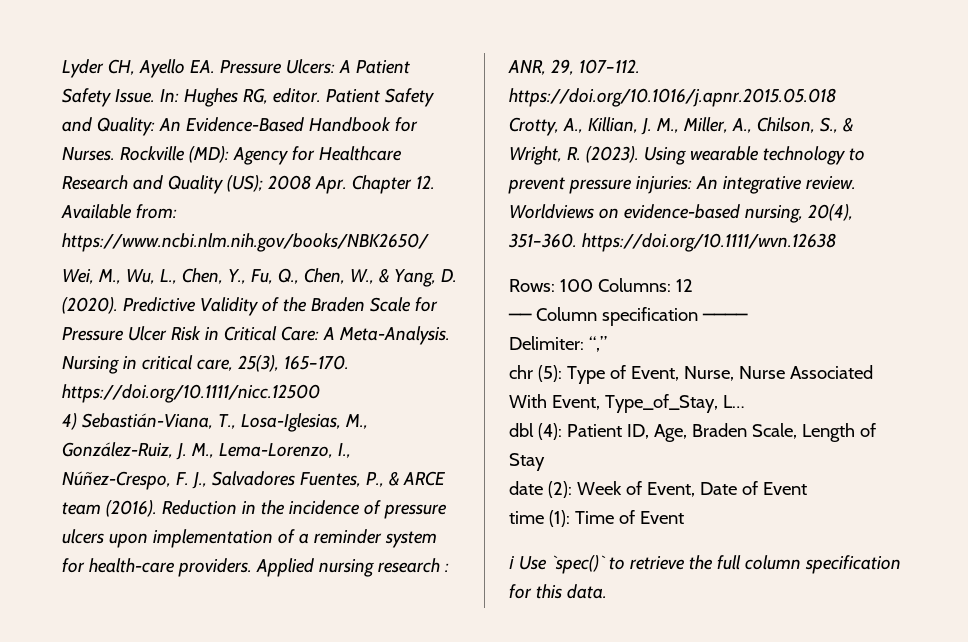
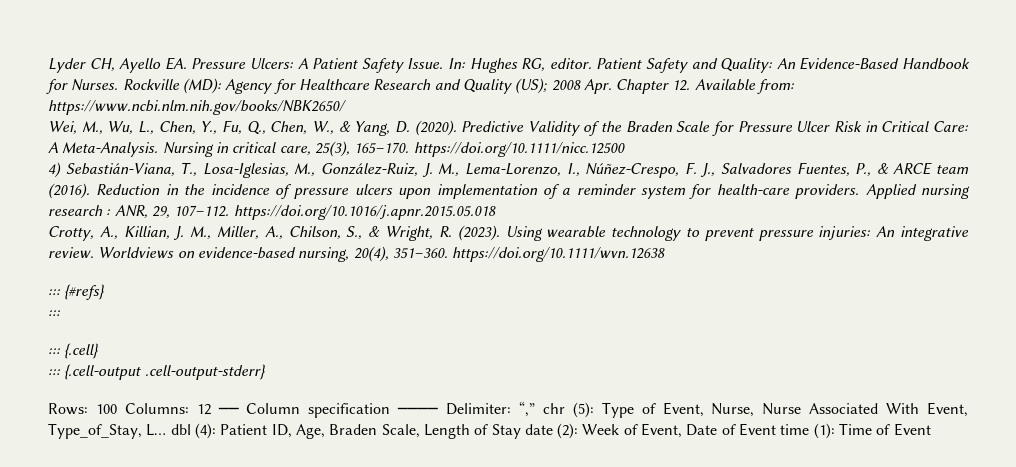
+ ::: {#refs}
+ :::
+ ::: {.cell}
+ ::: {.cell-output .cell-output-stderr}
- Rows: 100 Columns: 12
- ── Column specification ────
- Delimiter: “,”
- chr (5): Type of Event, Nurse, Nurse Associated With Event, Type_of_Stay, L…
- dbl (4): Patient ID, Age, Braden Scale, Length of Stay
- date (2): Week of Event, Date of Event
- time (1): Time of Event
+ Rows: 100 Columns: 12 ── Column specification ──── Delimiter: “,” chr (5): Type of Event, Nurse, Nurse Associated With Event, Type_of_Stay, L… dbl (4): Patient ID, Age, Braden Scale, Length of Stay date (2): Week of Event, Date of Event time (1): Time of Event
- ℹ Use `spec()` to retrieve the full column specification for this data.

